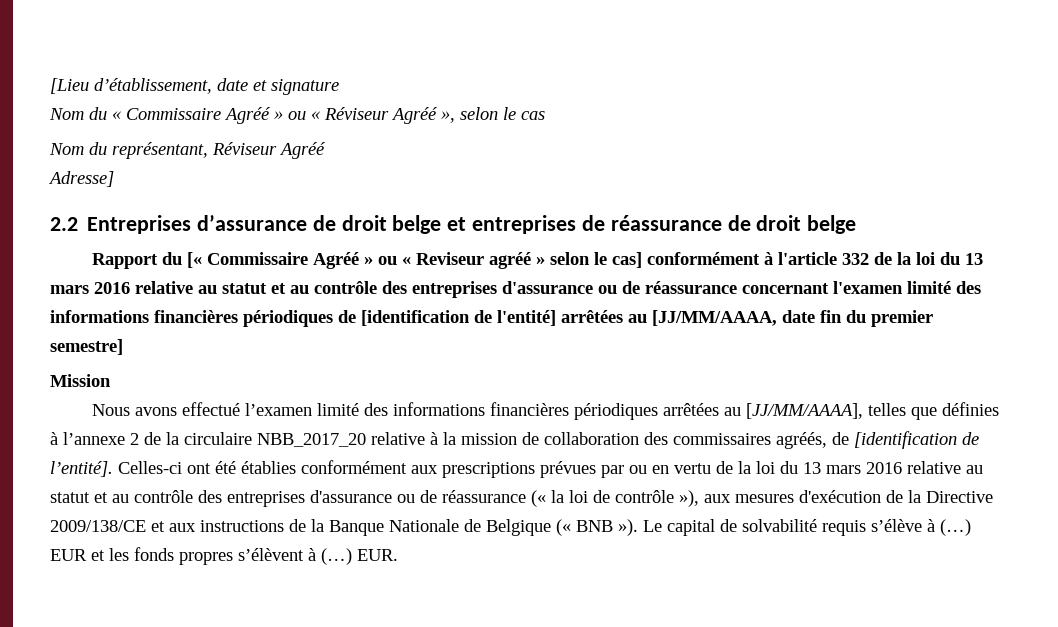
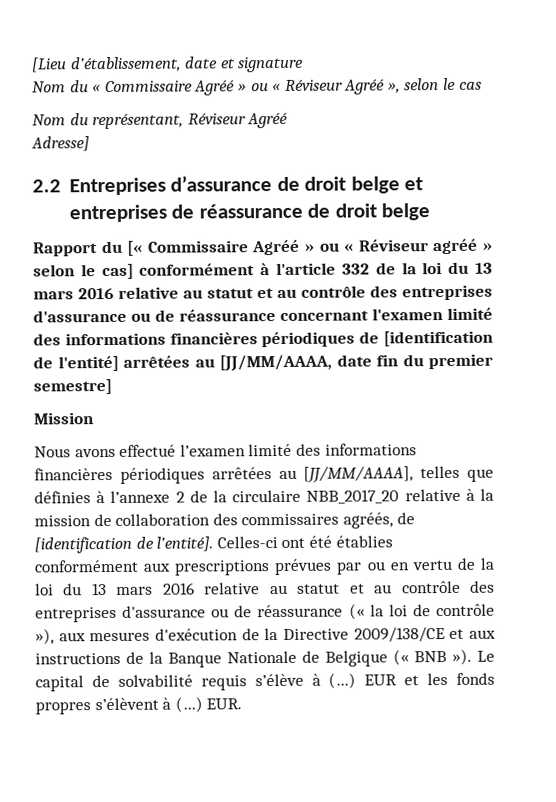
- Rapport du [« Commissaire Agréé » ou « Reviseur agréé » selon le cas] conformément à l'article 332 de la loi du 13 mars 2016 relative au statut et au contrôle des entreprises d'assurance ou de réassurance concernant l'examen limité des informations financières périodiques de [identification de l'entité] arrêtées au [JJ/MM/AAAA, date fin du premier semestre]
+ Rapport du [« Commissaire Agréé » ou « Réviseur agréé » selon le cas] conformément à l'article 332 de la loi du 13 mars 2016 relative au statut et au contrôle des entreprises d'assurance ou de réassurance concernant l'examen limité des informations financières périodiques de [identification de l'entité] arrêtées au [JJ/MM/AAAA, date fin du premier semestre]

